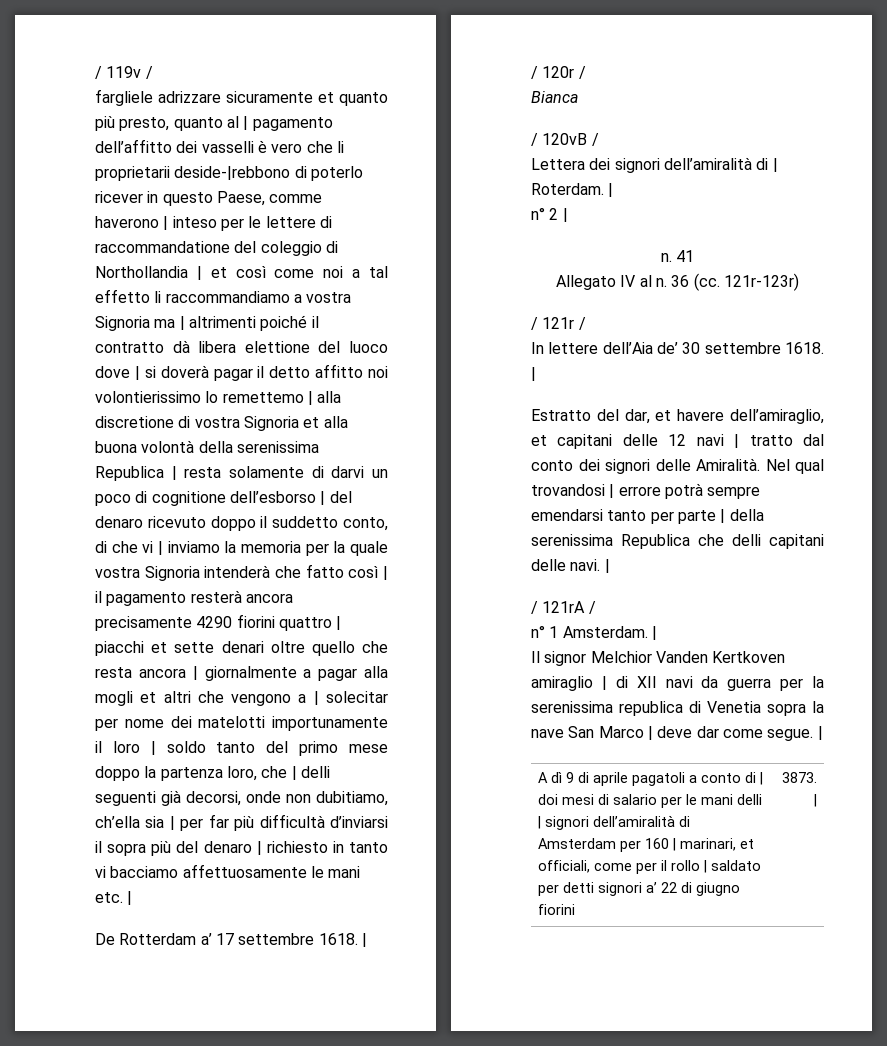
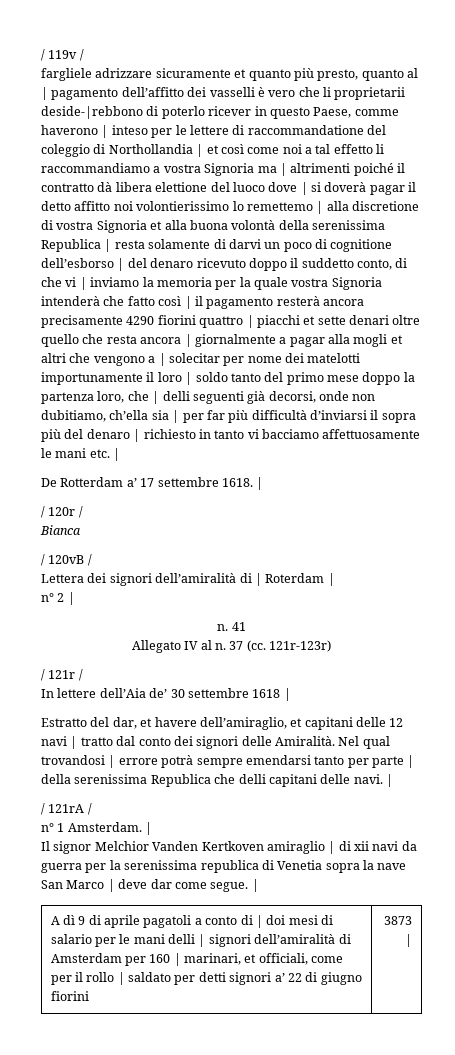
- Lettera dei signori dell’amiralità di | Roterdam. |
+ Lettera dei signori dell’amiralità di | Roterdam |
- 36 (cc.
+ 37 (cc.
- In lettere dell’Aia de’ 30 settembre 1618. |
+ In lettere dell’Aia de’ 30 settembre 1618 |
- Il signor Melchior Vanden Kertkoven amiraglio | di XII navi da guerra per la serenissima republica di Venetia sopra la nave San Marco | deve dar come segue.
+ Il signor Melchior Vanden Kertkoven amiraglio | di xii navi da guerra per la serenissima republica di Venetia sopra la nave San Marco | deve dar come segue.
- A dì 9 di aprile pagatoli a conto di | doi mesi di salario per le mani delli | signori dell’amiralità di Amsterdam per 160 | marinari, et officiali, come per il rollo | saldato per detti signori a’ 22 di giugno fiorini | 3873. |
+ A dì 9 di aprile pagatoli a conto di | doi mesi di salario per le mani delli | signori dell’amiralità di Amsterdam per 160 | marinari, et officiali, come per il rollo | saldato per detti signori a’ 22 di giugno fiorini | 3873 |

